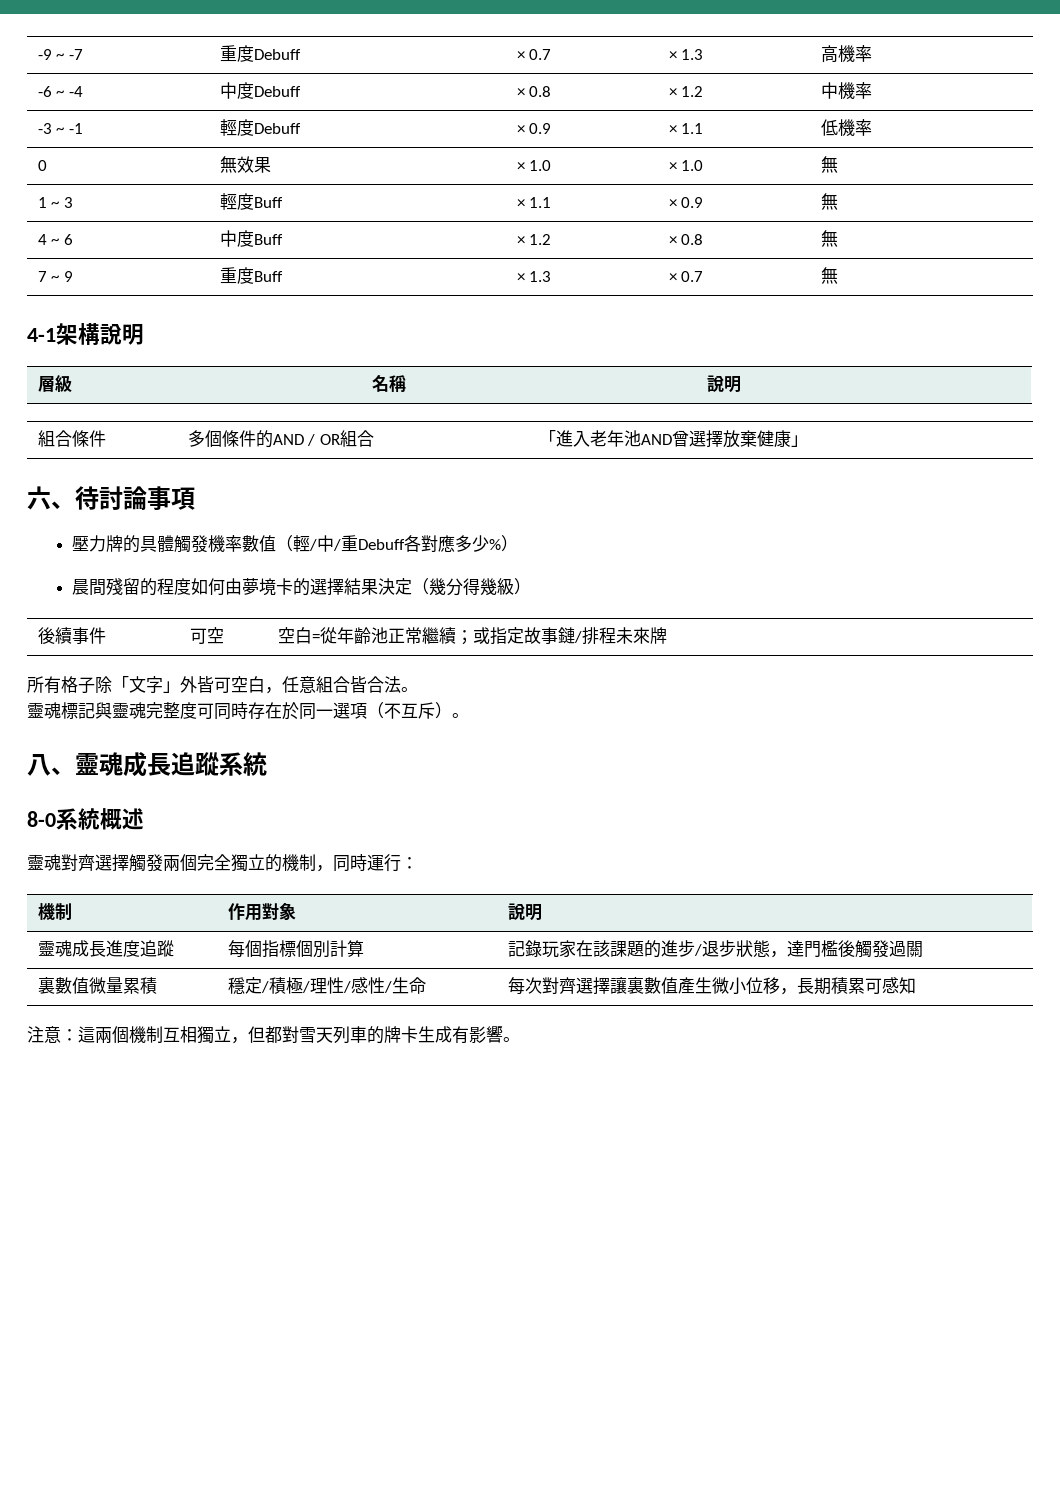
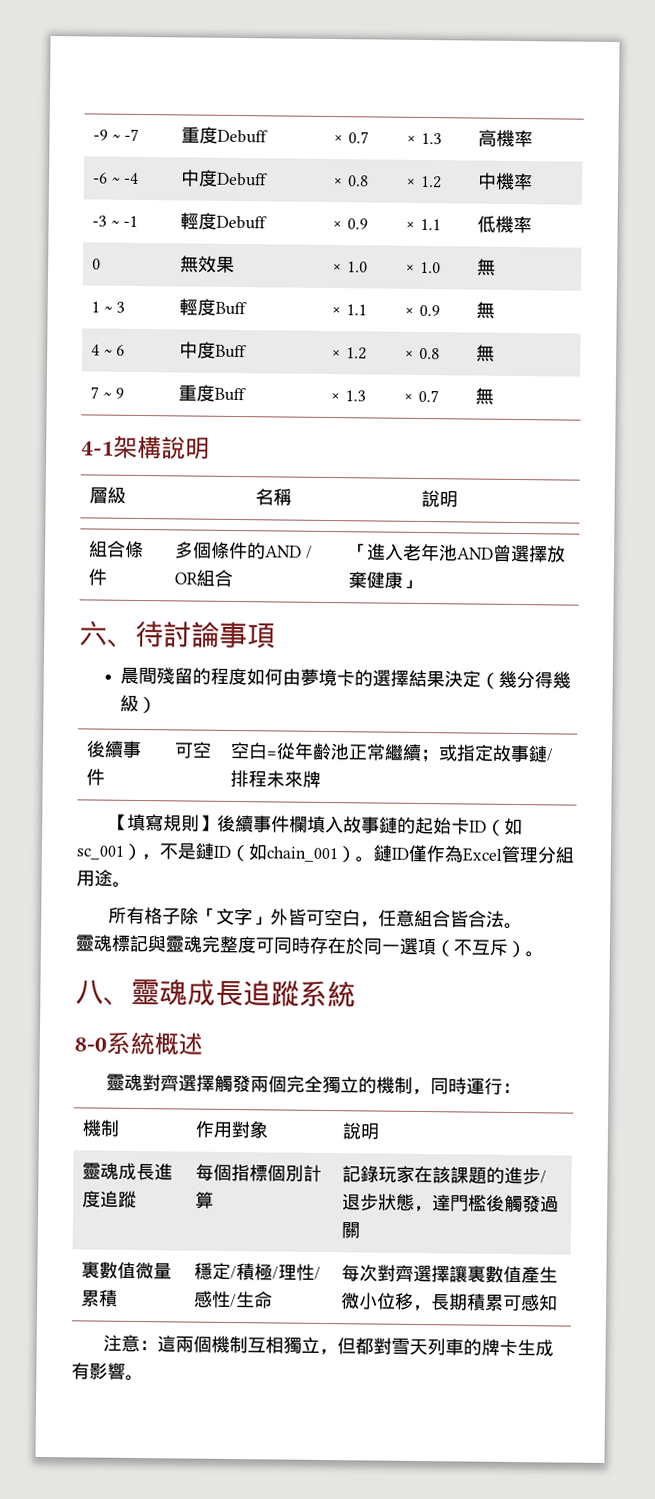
- 壓力牌的具體觸發機率數值（輕/中/重Debuff各對應多少%）
+ 【填寫規則】後續事件欄填入故事鏈的起始卡ID（如sc_001），不是鏈ID（如chain_001）。鏈ID僅作為Excel管理分組用途。

